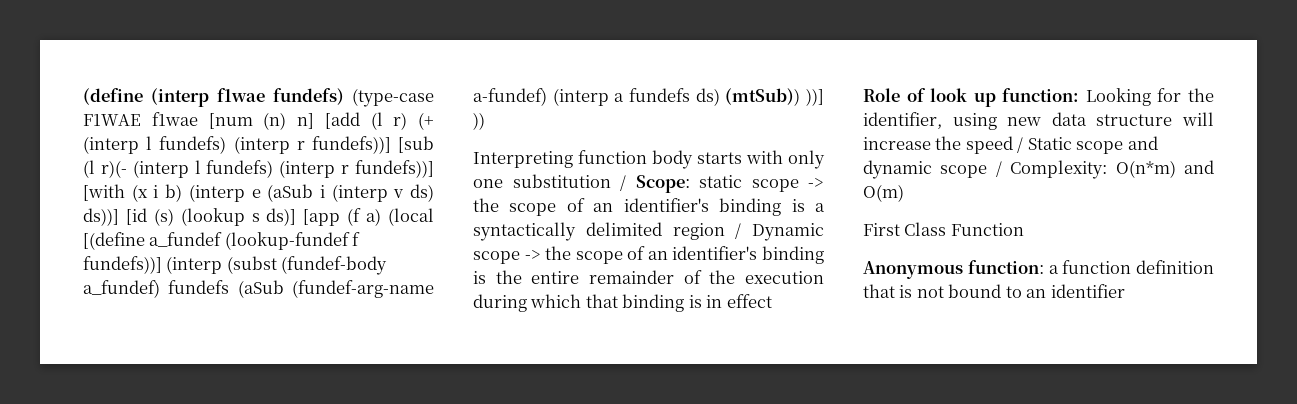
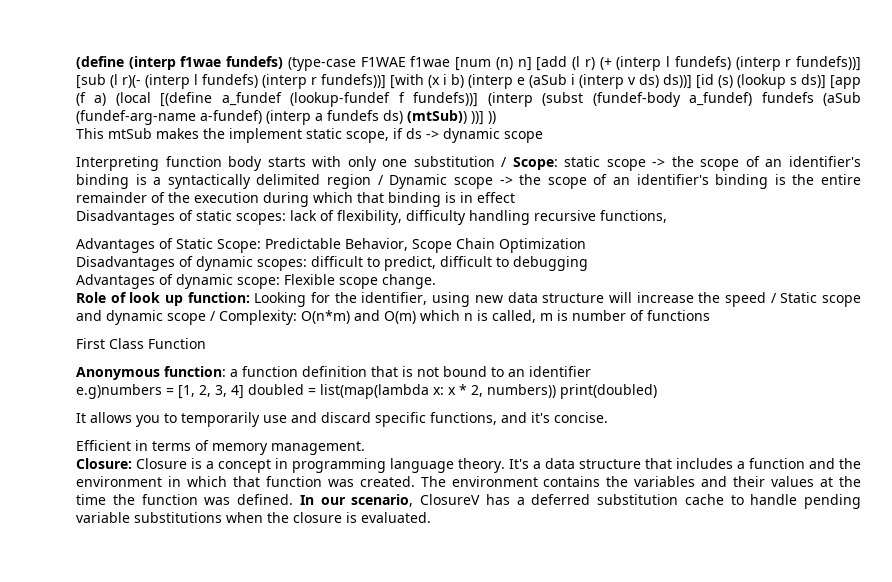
+ This mtSub makes the implement static scope, if ds -> dynamic scope
+ Disadvantages of static scopes: lack of flexibility, difficulty handling recursive functions,
+ Advantages of Static Scope: Predictable Behavior, Scope Chain Optimization
+ Disadvantages of dynamic scopes: difficult to predict, difficult to debugging
+ Advantages of dynamic scope: Flexible scope change.
- Role of look up function: Looking for the identifier, using new data structure will increase the speed / Static scope and dynamic scope / Complexity: O(n*m) and O(m)
+ Role of look up function: Looking for the identifier, using new data structure will increase the speed / Static scope and dynamic scope / Complexity: O(n*m) and O(m) which n is called, m is number of functions
+ e.g)numbers = [1, 2, 3, 4] doubled = list(map(lambda x: x * 2, numbers)) print(doubled)
+ It allows you to temporarily use and discard specific functions, and it's concise.
+ Efficient in terms of memory management.
+ Closure: Closure is a concept in programming language theory. It's a data structure that includes a function and the environment in which that function was created. The environment contains the variables and their values at the time the function was defined. In our scenario, ClosureV has a deferred substitution cache to handle pending variable substitutions when the closure is evaluated.

